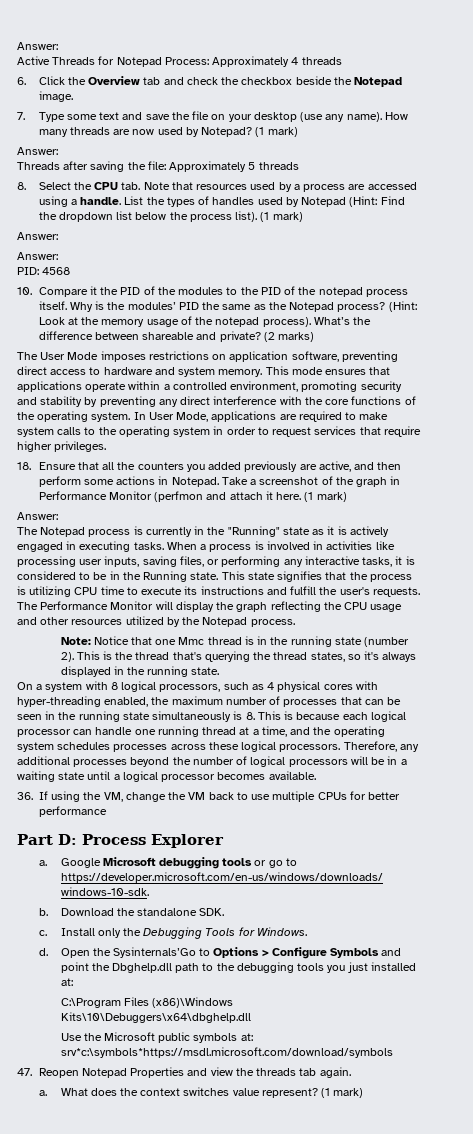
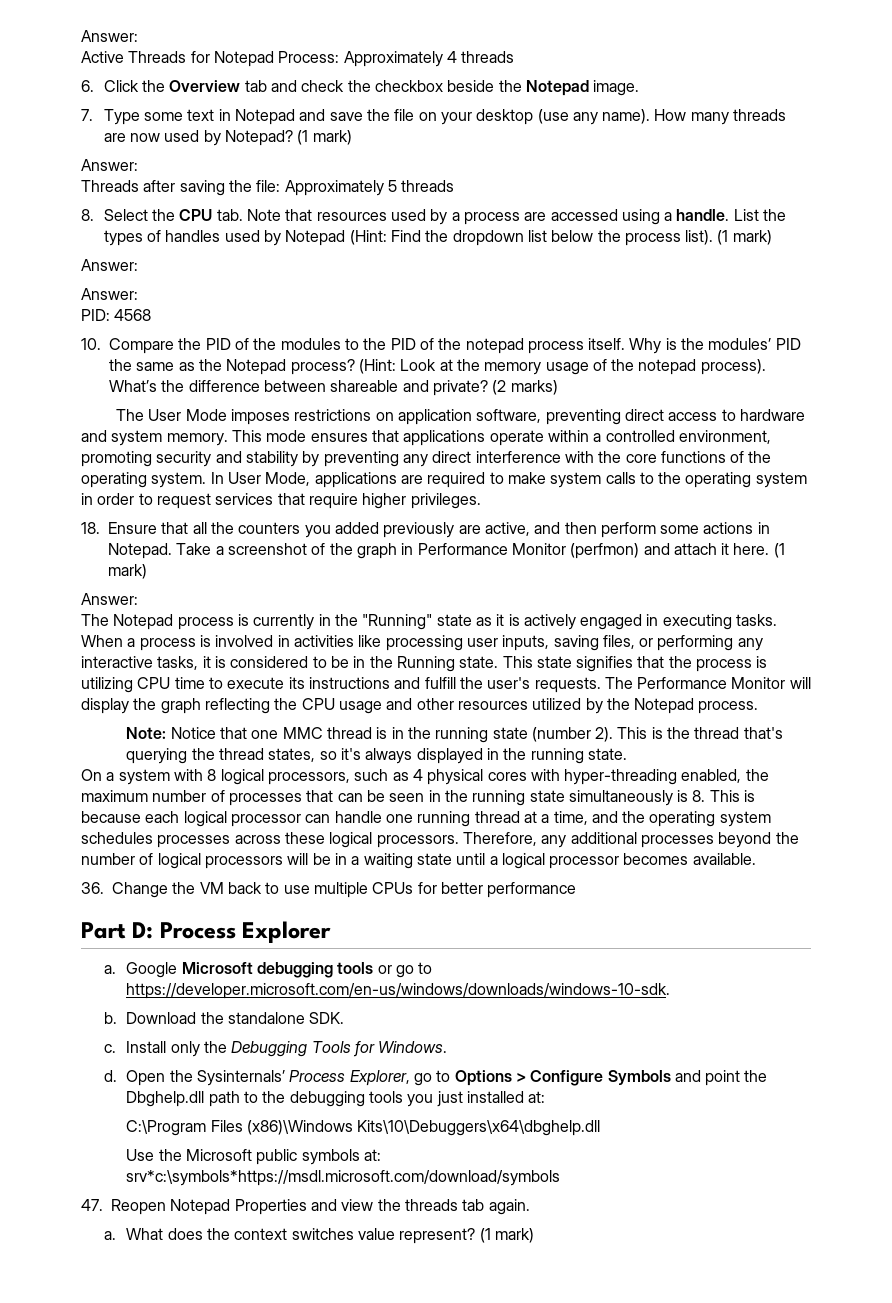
- 7. Type some text and save the file on your desktop (use any name).
+ 7. Type some text in Notepad and save the file on your desktop (use any name).
- 10. Compare it the PID of the modules to the PID of the notepad process itself.
+ 10. Compare the PID of the modules to the PID of the notepad process itself.
- Take a screenshot of the graph in Performance Monitor (perfmon and attach it here.
+ Take a screenshot of the graph in Performance Monitor (perfmon) and attach it here.
- Note: Notice that one Mmc thread is in the running state (number 2).
+ Note: Notice that one MMC thread is in the running state (number 2).
- 36. If using the VM, change the VM back to use multiple CPUs for better performance
+ 36. Change the VM back to use multiple CPUs for better performance
- Open the Sysinternals’Go to Options > Configure Symbols and point the Dbghelp.dll path to the debugging tools you just installed at:
+ Open the Sysinternals’ Process Explorer, go to Options > Configure Symbols and point the Dbghelp.dll path to the debugging tools you just installed at:

